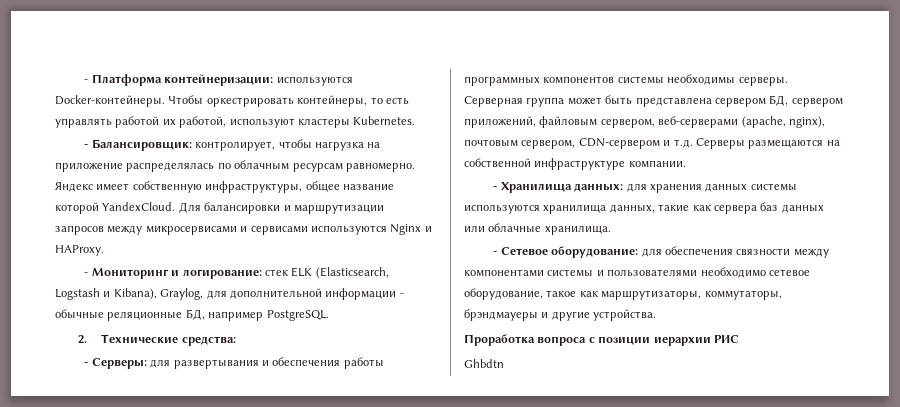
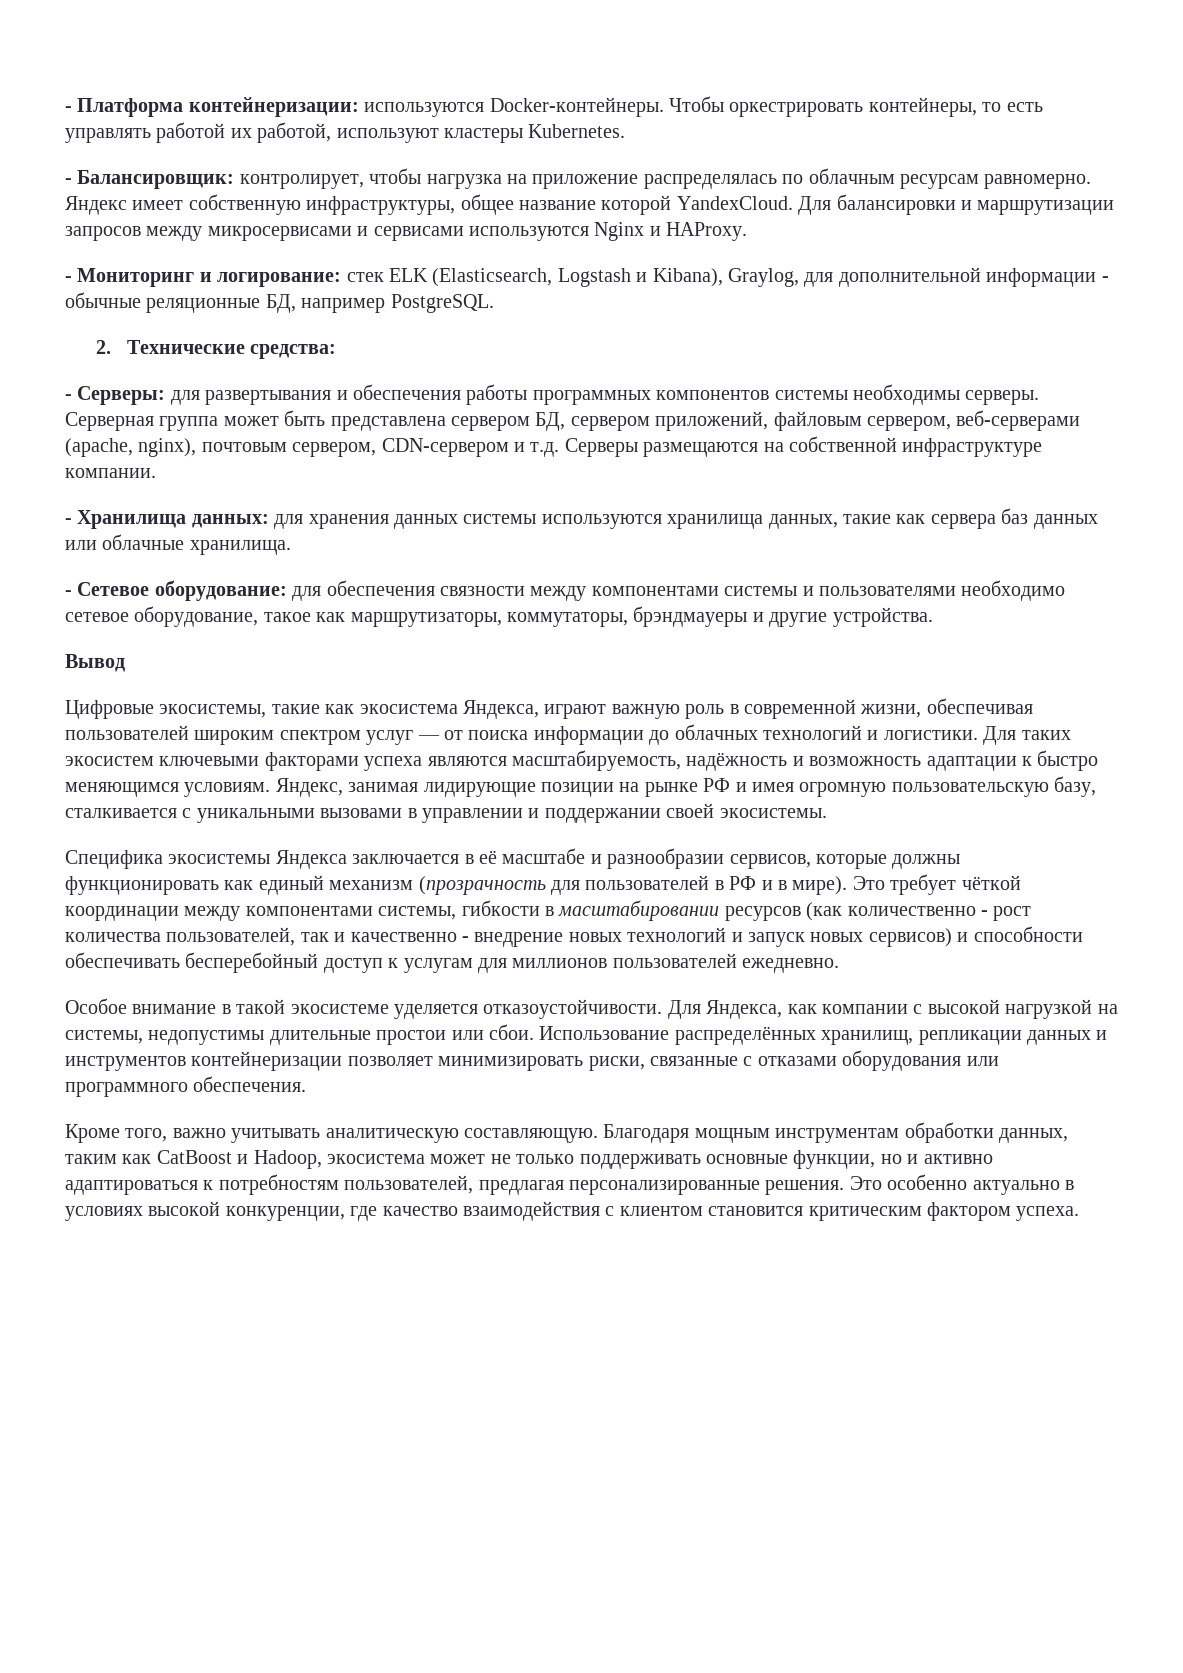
- Проработка вопроса с позиции иерархии РИС
- Ghbdtn
+ Вывод
+ Цифровые экосистемы, такие как экосистема Яндекса, играют важную роль в современной жизни, обеспечивая пользователей широким спектром услуг — от поиска информации до облачных технологий и логистики. Для таких экосистем ключевыми факторами успеха являются масштабируемость, надёжность и возможность адаптации к быстро меняющимся условиям. Яндекс, занимая лидирующие позиции на рынке РФ и имея огромную пользовательскую базу, сталкивается с уникальными вызовами в управлении и поддержании своей экосистемы.
+ Специфика экосистемы Яндекса заключается в её масштабе и разнообразии сервисов, которые должны функционировать как единый механизм (прозрачность для пользователей в РФ и в мире). Это требует чёткой координации между компонентами системы, гибкости в масштабировании ресурсов (как количественно - рост количества пользователей, так и качественно - внедрение новых технологий и запуск новых сервисов) и способности обеспечивать бесперебойный доступ к услугам для миллионов пользователей ежедневно.
+ Особое внимание в такой экосистеме уделяется отказоустойчивости. Для Яндекса, как компании с высокой нагрузкой на системы, недопустимы длительные простои или сбои. Использование распределённых хранилищ, репликации данных и инструментов контейнеризации позволяет минимизировать риски, связанные с отказами оборудования или программного обеспечения.
+ Кроме того, важно учитывать аналитическую составляющую. Благодаря мощным инструментам обработки данных, таким как CatBoost и Hadoop, экосистема может не только поддерживать основные функции, но и активно адаптироваться к потребностям пользователей, предлагая персонализированные решения. Это особенно актуально в условиях высокой конкуренции, где качество взаимодействия с клиентом становится критическим фактором успеха.

